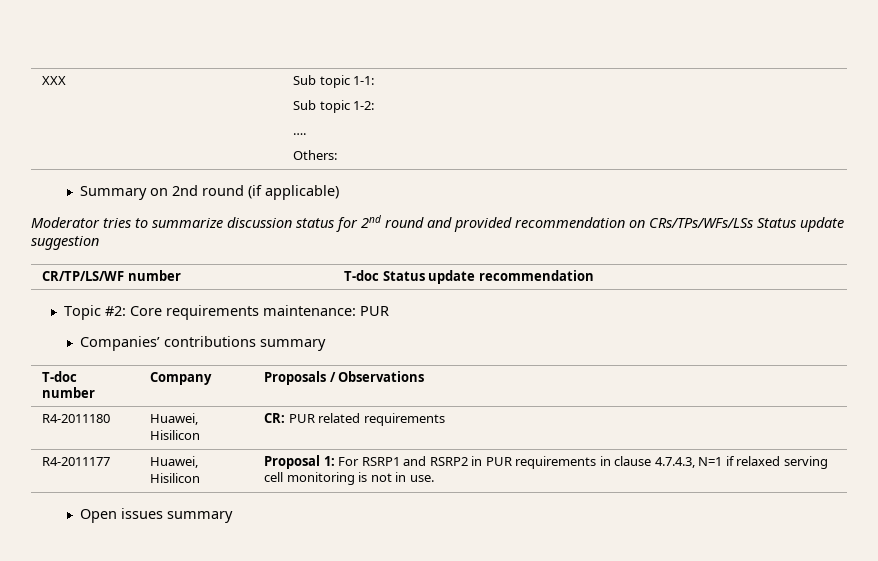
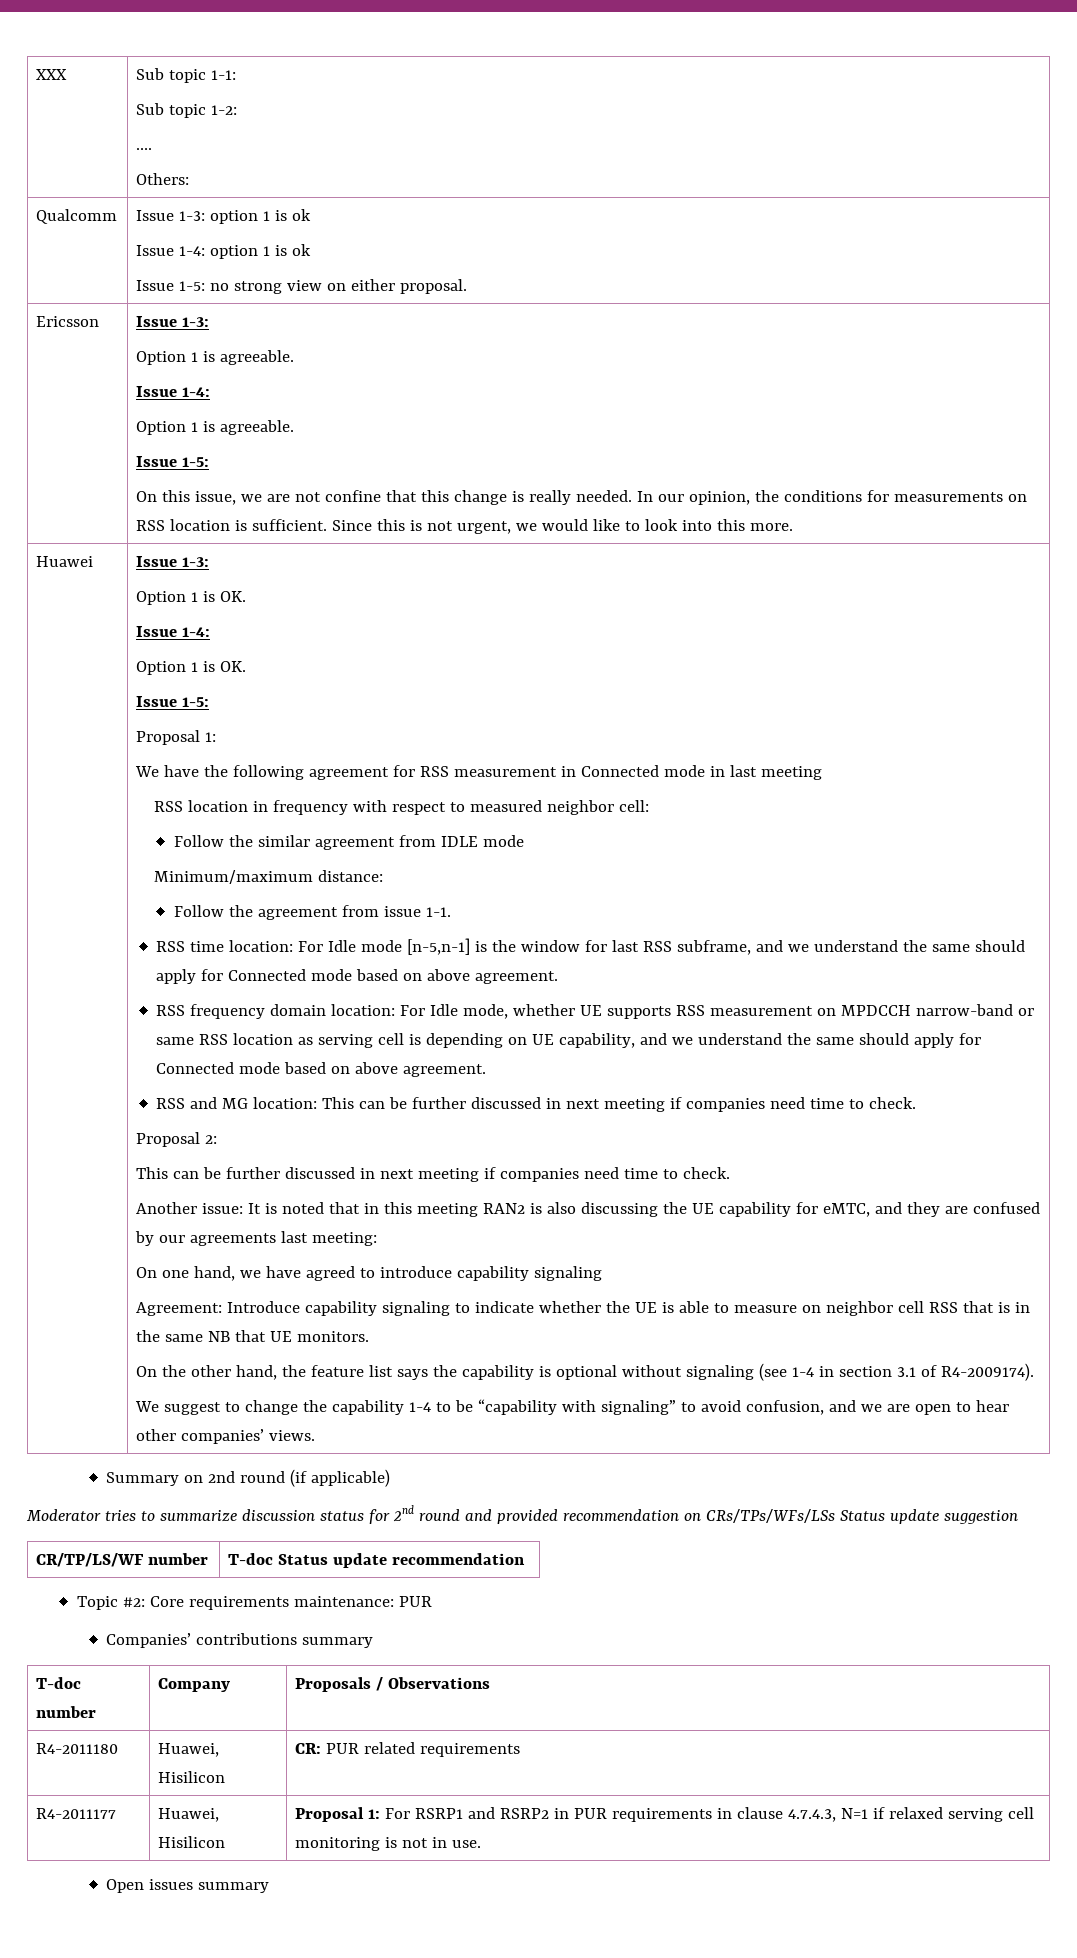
+ Qualcomm | Issue 1-3: option 1 is ok
+ Issue 1-4: option 1 is ok
+ Issue 1-5: no strong view on either proposal.
+ Ericsson | Issue 1-3:
+ Option 1 is agreeable.
+ Issue 1-4:
+ Option 1 is agreeable.
+ Issue 1-5:
+ On this issue, we are not confine that this change is really needed. In our opinion, the conditions for measurements on RSS location is sufficient. Since this is not urgent, we would like to look into this more.
+ Huawei | Issue 1-3:
+ Option 1 is OK.
+ Issue 1-4:
+ Option 1 is OK.
+ Issue 1-5:
+ Proposal 1:
+ We have the following agreement for RSS measurement in Connected mode in last meeting
+ RSS location in frequency with respect to measured neighbor cell:
+ Follow the similar agreement from IDLE mode
+ Minimum/maximum distance:
+ Follow the agreement from issue 1-1.
+ RSS time location: For Idle mode [n-5,n-1] is the window for last RSS subframe, and we understand the same should apply for Connected mode based on above agreement.
+ RSS frequency domain location: For Idle mode, whether UE supports RSS measurement on MPDCCH narrow-band or same RSS location as serving cell is depending on UE capability, and we understand the same should apply for Connected mode based on above agreement.
+ RSS and MG location: This can be further discussed in next meeting if companies need time to check.
+ Proposal 2:
+ This can be further discussed in next meeting if companies need time to check.
+ Another issue: It is noted that in this meeting RAN2 is also discussing the UE capability for eMTC, and they are confused by our agreements last meeting:
+ On one hand, we have agreed to introduce capability signaling
+ Agreement: Introduce capability signaling to indicate whether the UE is able to measure on neighbor cell RSS that is in the same NB that UE monitors.
+ On the other hand, the feature list says the capability is optional without signaling (see 1-4 in section 3.1 of R4-2009174).
+ We suggest to change the capability 1-4 to be “capability with signaling” to avoid confusion, and we are open to hear other companies’ views.

